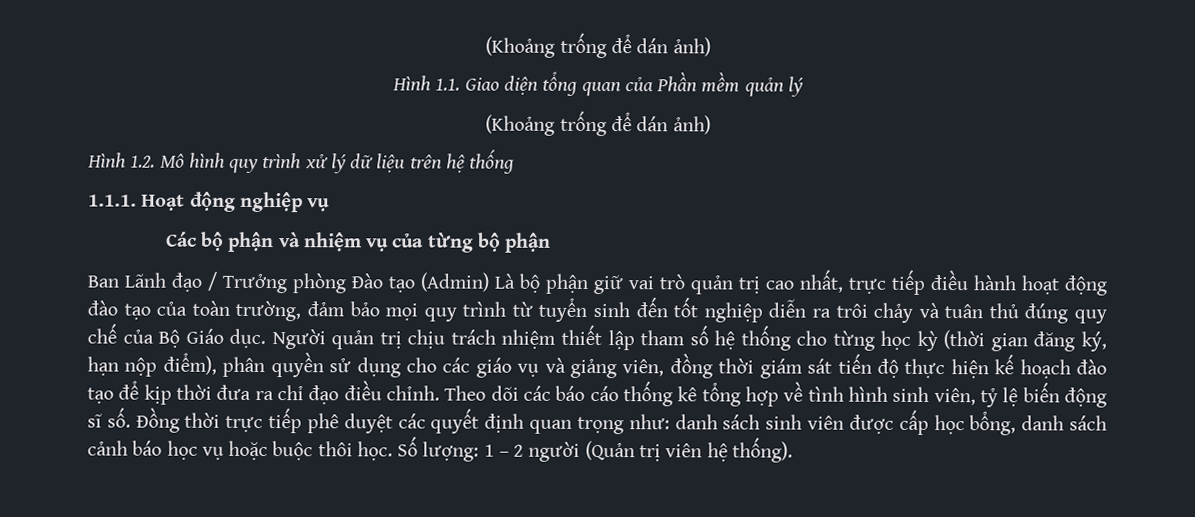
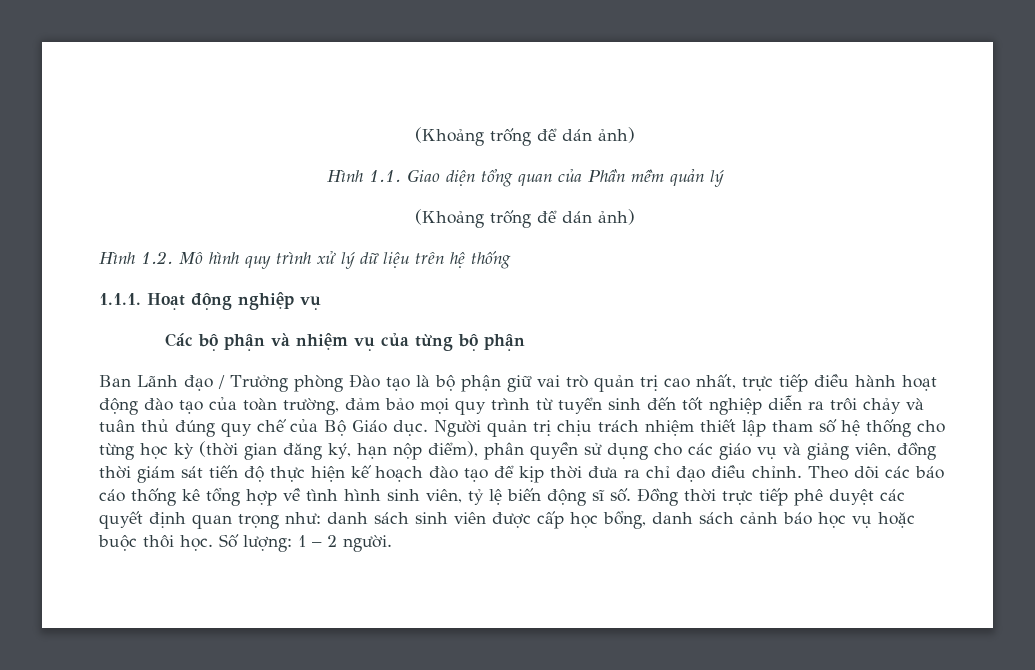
- Ban Lãnh đạo / Trưởng phòng Đào tạo (Admin) Là bộ phận giữ vai trò quản trị cao nhất, trực tiếp điều hành hoạt động đào tạo của toàn trường, đảm bảo mọi quy trình từ tuyển sinh đến tốt nghiệp diễn ra trôi chảy và tuân thủ đúng quy chế của Bộ Giáo dục.
+ Ban Lãnh đạo / Trưởng phòng Đào tạo là bộ phận giữ vai trò quản trị cao nhất, trực tiếp điều hành hoạt động đào tạo của toàn trường, đảm bảo mọi quy trình từ tuyển sinh đến tốt nghiệp diễn ra trôi chảy và tuân thủ đúng quy chế của Bộ Giáo dục.
- Số lượng: 1 – 2 người (Quản trị viên hệ thống).
+ Số lượng: 1 – 2 người.

